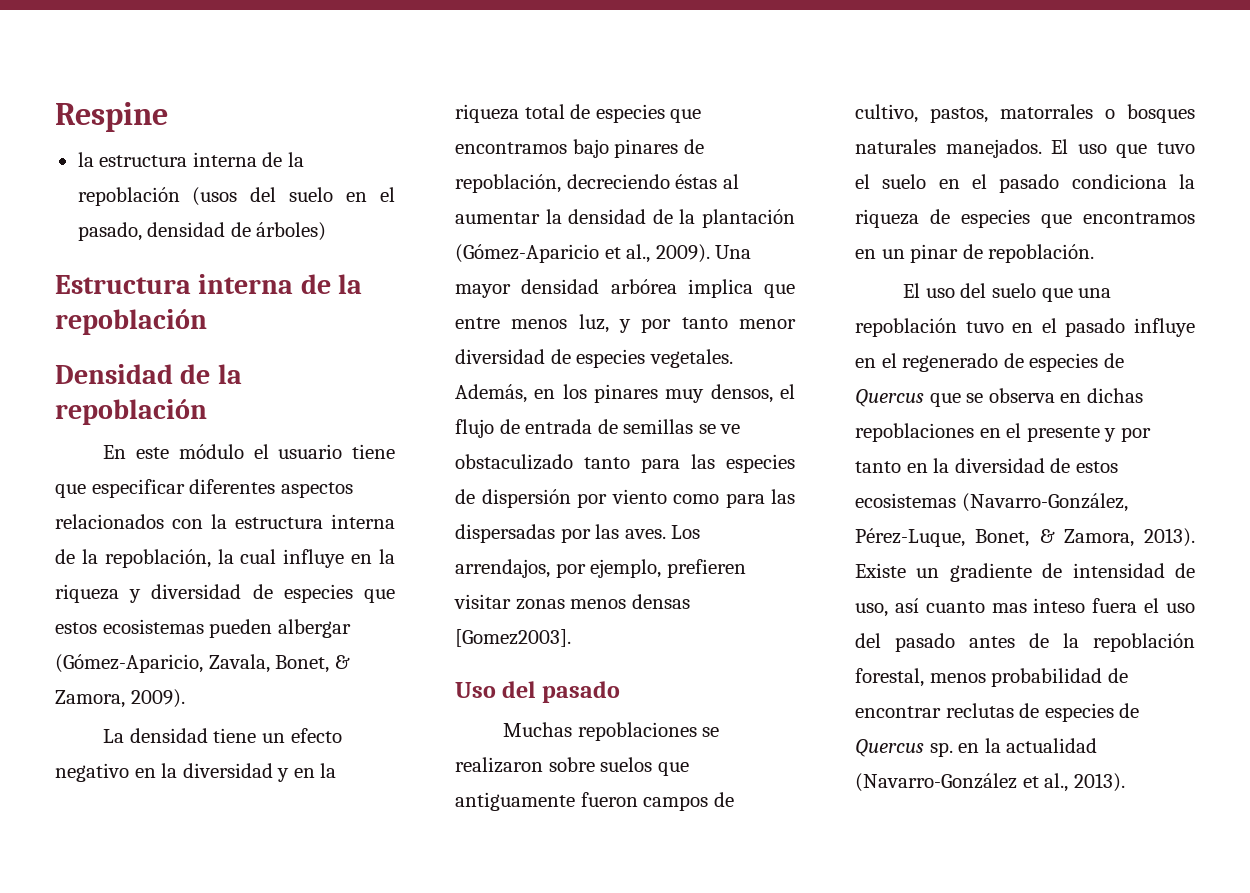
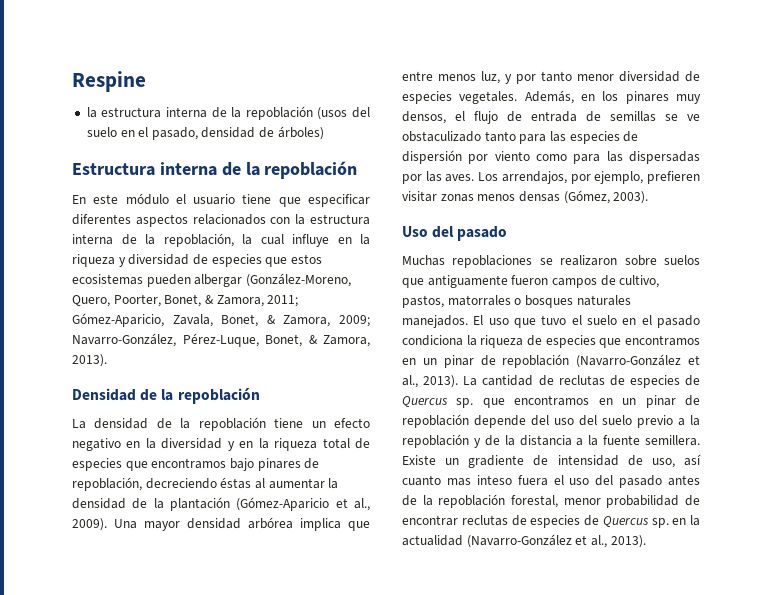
- Densidad de la repoblación
- En este módulo el usuario tiene que especificar diferentes aspectos relacionados con la estructura interna de la repoblación, la cual influye en la riqueza y diversidad de especies que estos ecosistemas pueden albergar (Gómez-Aparicio, Zavala, Bonet, & Zamora, 2009).
+ En este módulo el usuario tiene que especificar diferentes aspectos relacionados con la estructura interna de la repoblación, la cual influye en la riqueza y diversidad de especies que estos ecosistemas pueden albergar (González-Moreno, Quero, Poorter, Bonet, & Zamora, 2011; Gómez-Aparicio, Zavala, Bonet, & Zamora, 2009; Navarro-González, Pérez-Luque, Bonet, & Zamora, 2013).
+ Densidad de la repoblación
- La densidad tiene un efecto negativo en la diversidad y en la riqueza total de especies que encontramos bajo pinares de repoblación, decreciendo éstas al aumentar la densidad de la plantación (Gómez-Aparicio et al., 2009).
+ La densidad de la repoblación tiene un efecto negativo en la diversidad y en la riqueza total de especies que encontramos bajo pinares de repoblación, decreciendo éstas al aumentar la densidad de la plantación (Gómez-Aparicio et al., 2009).
- Los arrendajos, por ejemplo, prefieren visitar zonas menos densas [Gomez2003].
+ Los arrendajos, por ejemplo, prefieren visitar zonas menos densas (Gómez, 2003).
- El uso que tuvo el suelo en el pasado condiciona la riqueza de especies que encontramos en un pinar de repoblación.
- El uso del suelo que una repoblación tuvo en el pasado influye en el regenerado de especies de Quercus que se observa en dichas repoblaciones en el presente y por tanto en la diversidad de estos ecosistemas (Navarro-González, Pérez-Luque, Bonet, & Zamora, 2013).
+ El uso que tuvo el suelo en el pasado condiciona la riqueza de especies que encontramos en un pinar de repoblación (Navarro-González et al., 2013). La cantidad de reclutas de especies de Quercus sp. que encontramos en un pinar de repoblación depende del uso del suelo previo a la repoblación y de la distancia a la fuente semillera.
- Existe un gradiente de intensidad de uso, así cuanto mas inteso fuera el uso del pasado antes de la repoblación forestal, menos probabilidad de encontrar reclutas de especies de Quercus sp. en la actualidad (Navarro-González et al., 2013).
+ Existe un gradiente de intensidad de uso, así cuanto mas inteso fuera el uso del pasado antes de la repoblación forestal, menor probabilidad de encontrar reclutas de especies de Quercus sp. en la actualidad (Navarro-González et al., 2013).

